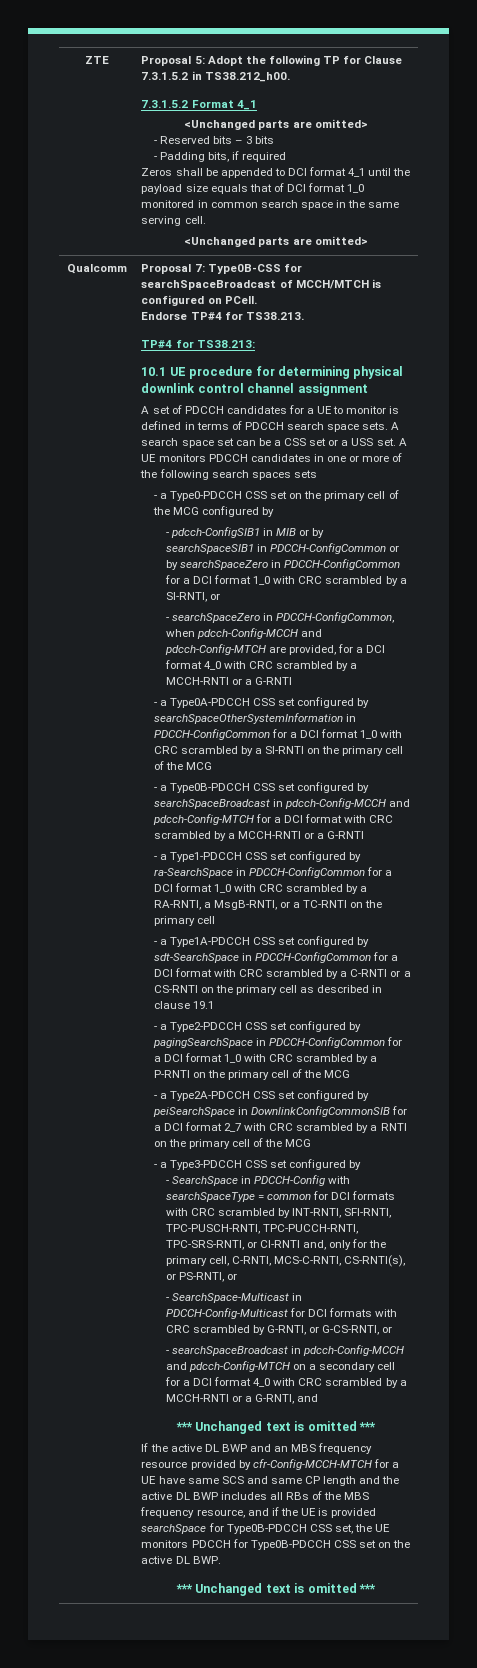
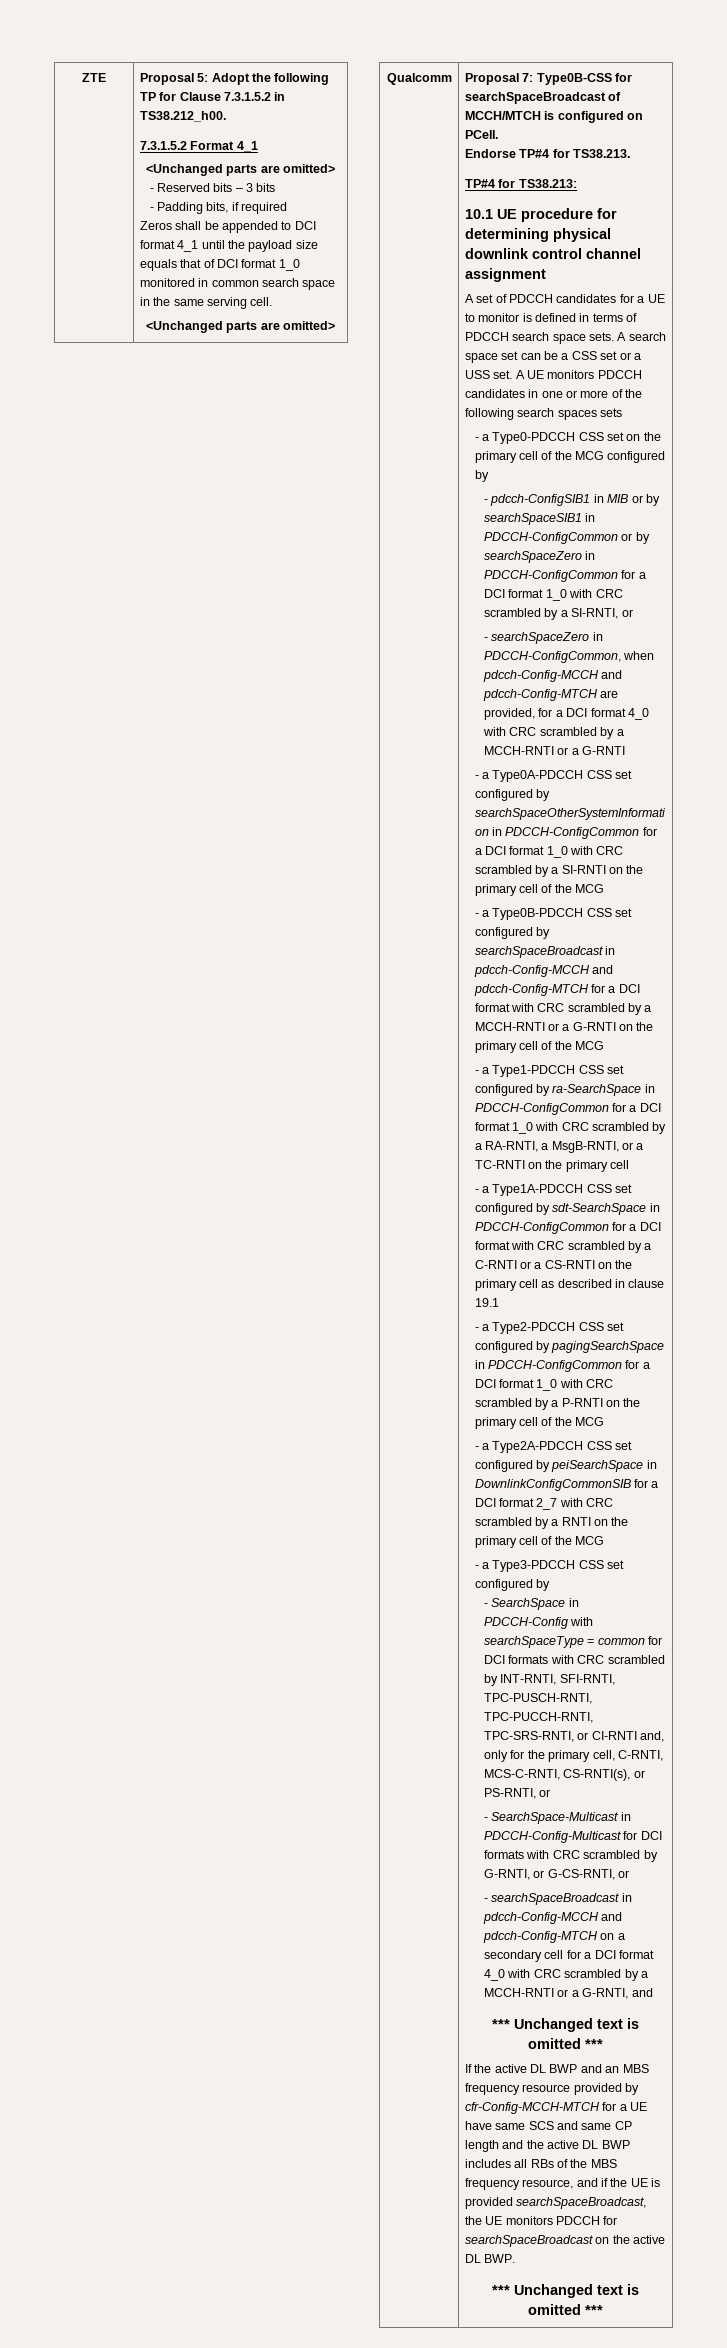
- - a Type0B-PDCCH CSS set configured by searchSpaceBroadcast in pdcch-Config-MCCH and pdcch-Config-MTCH for a DCI format with CRC scrambled by a MCCH-RNTI or a G-RNTI
+ - a Type0B-PDCCH CSS set configured by searchSpaceBroadcast in pdcch-Config-MCCH and pdcch-Config-MTCH for a DCI format with CRC scrambled by a MCCH-RNTI or a G-RNTI on the primary cell of the MCG
- If the active DL BWP and an MBS frequency resource provided by cfr-Config-MCCH-MTCH for a UE have same SCS and same CP length and the active DL BWP includes all RBs of the MBS frequency resource, and if the UE is provided searchSpace for Type0B-PDCCH CSS set, the UE monitors PDCCH for Type0B-PDCCH CSS set on the active DL BWP.
+ If the active DL BWP and an MBS frequency resource provided by cfr-Config-MCCH-MTCH for a UE have same SCS and same CP length and the active DL BWP includes all RBs of the MBS frequency resource, and if the UE is provided searchSpaceBroadcast, the UE monitors PDCCH for searchSpaceBroadcast on the active DL BWP.

